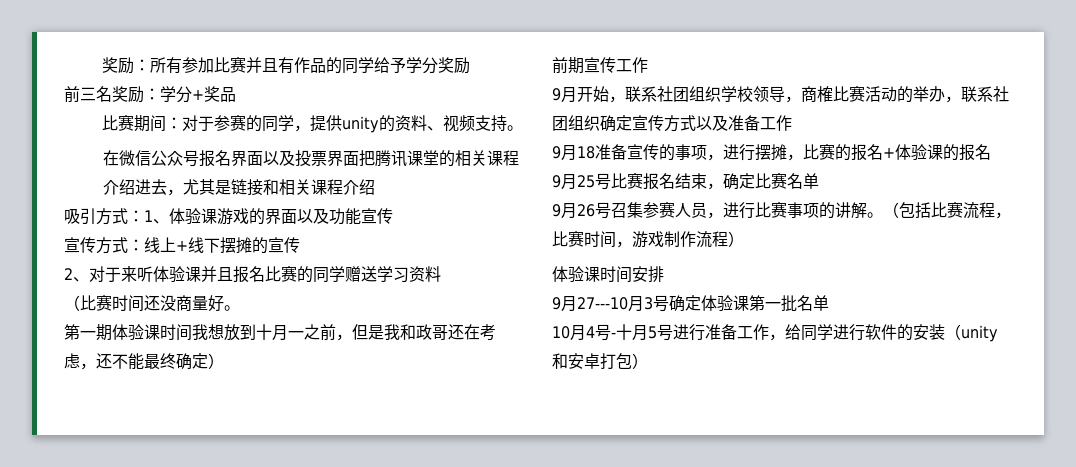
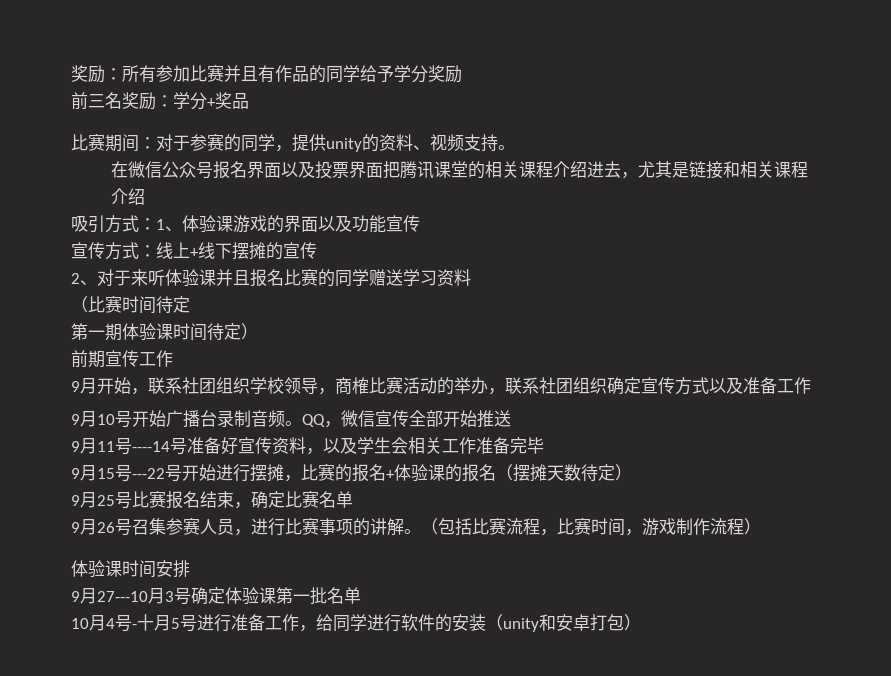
- （比赛时间还没商量好。
+ （比赛时间待定
- 第一期体验课时间我想放到十月一之前，但是我和政哥还在考虑，还不能最终确定）
+ 第一期体验课时间待定）
- 9月18准备宣传的事项，进行摆摊，比赛的报名+体验课的报名
+ 9月10号开始广播台录制音频。QQ，微信宣传全部开始推送
+ 9月11号----14号准备好宣传资料，以及学生会相关工作准备完毕
+ 9月15号---22号开始进行摆摊，比赛的报名+体验课的报名（摆摊天数待定）

